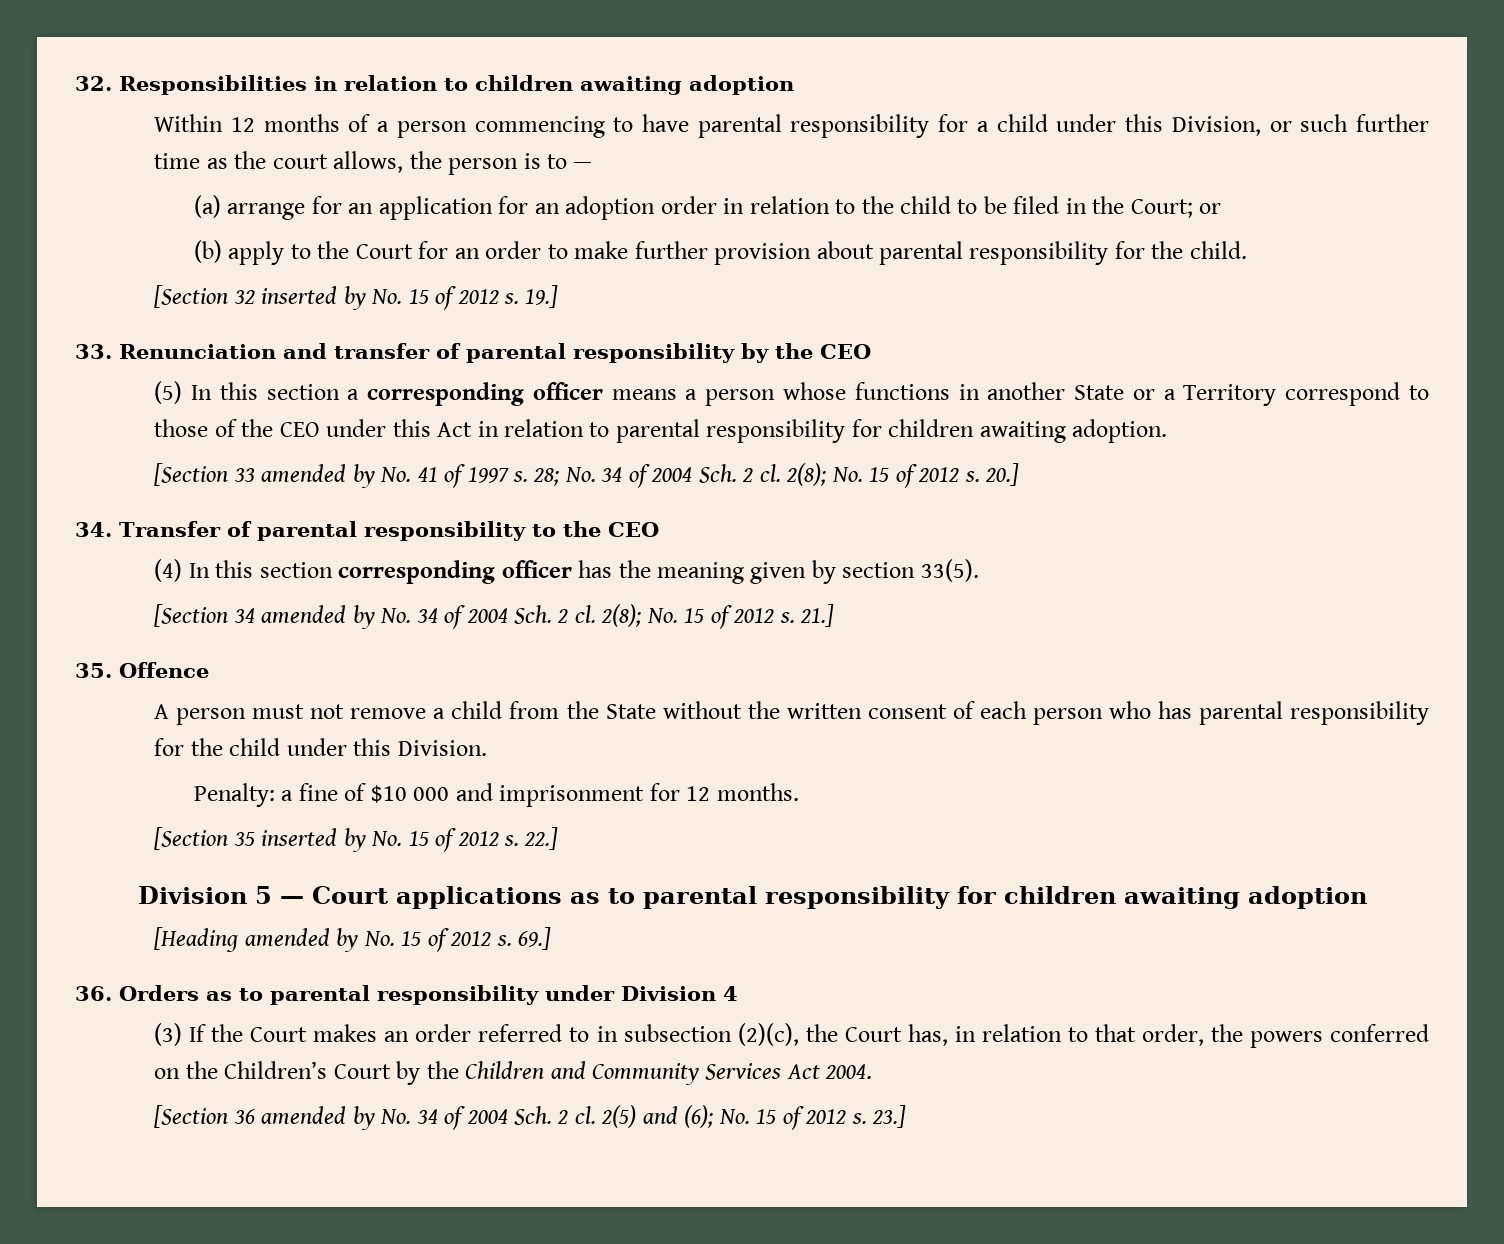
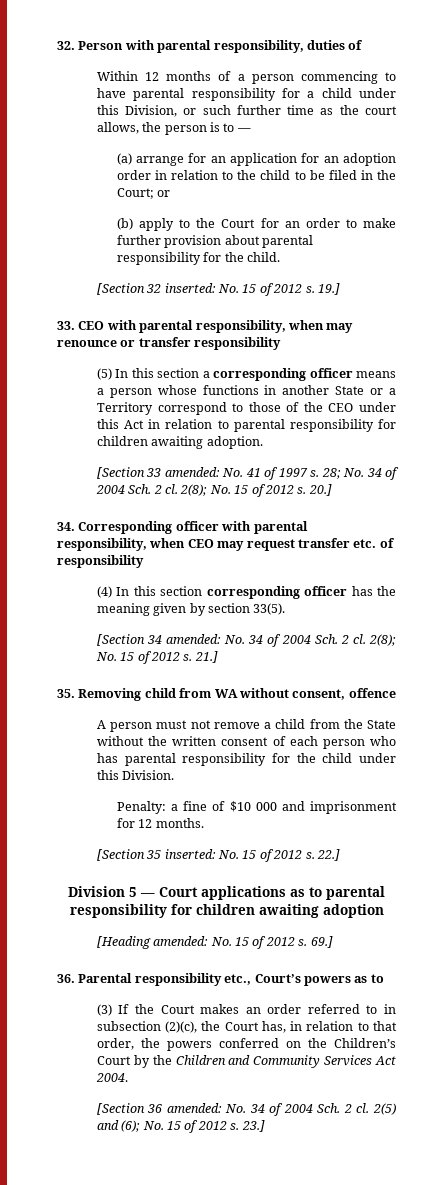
- 32. Responsibilities in relation to children awaiting adoption
+ 32. Person with parental responsibility, duties of
- [Section 32 inserted by No. 15 of 2012 s.
+ [Section 32 inserted: No. 15 of 2012 s.
- 33. Renunciation and transfer of parental responsibility by the CEO
+ 33. CEO with parental responsibility, when may renounce or transfer responsibility
- [Section 33 amended by No. 41 of 1997 s.
+ [Section 33 amended: No. 41 of 1997 s.
- 34. Transfer of parental responsibility to the CEO
+ 34. Corresponding officer with parental responsibility, when CEO may request transfer etc. of responsibility
- [Section 34 amended by No. 34 of 2004 Sch. 2 cl.
+ [Section 34 amended: No. 34 of 2004 Sch. 2 cl.
- 35. Offence
+ 35. Removing child from WA without consent, offence
- [Section 35 inserted by No. 15 of 2012 s.
+ [Section 35 inserted: No. 15 of 2012 s.
- [Heading amended by No. 15 of 2012 s.
+ [Heading amended: No. 15 of 2012 s.
- 36. Orders as to parental responsibility under Division 4
+ 36. Parental responsibility etc., Court’s powers as to
- [Section 36 amended by No. 34 of 2004 Sch. 2 cl.
+ [Section 36 amended: No. 34 of 2004 Sch. 2 cl.

